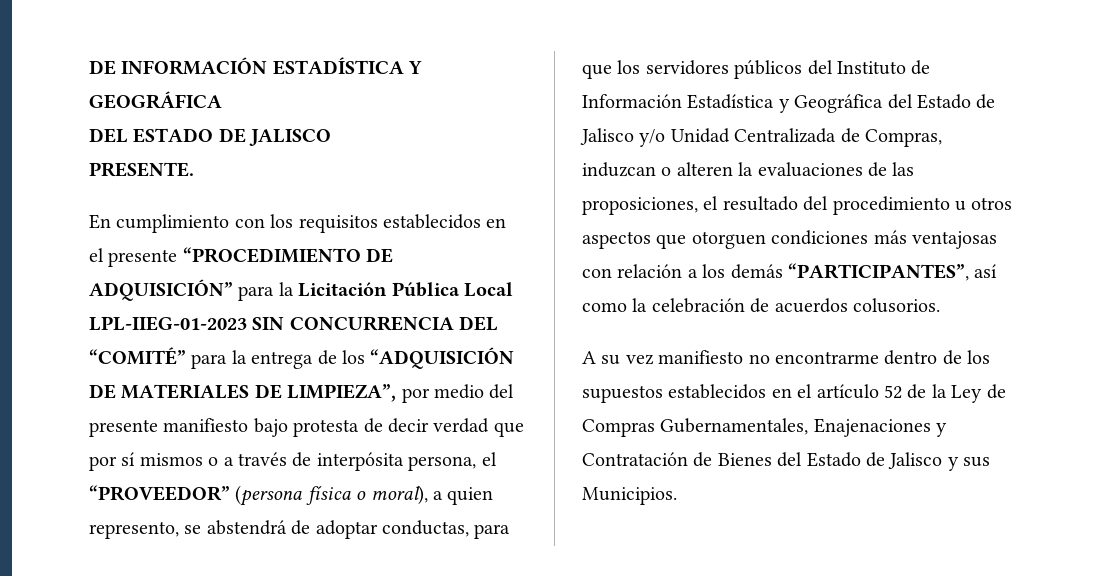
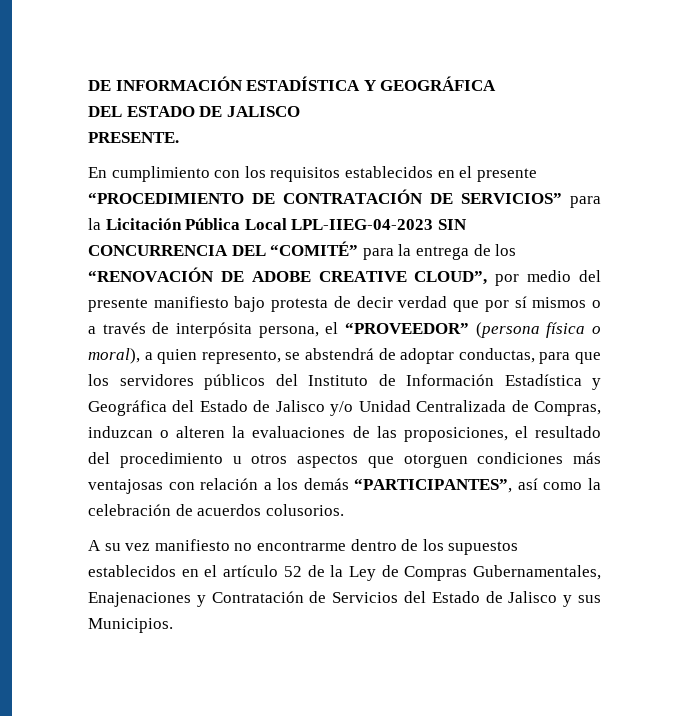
- En cumplimiento con los requisitos establecidos en el presente “PROCEDIMIENTO DE ADQUISICIÓN” para la Licitación Pública Local LPL-IIEG-01-2023 SIN CONCURRENCIA DEL “COMITÉ” para la entrega de los “ADQUISICIÓN DE MATERIALES DE LIMPIEZA”, por medio del presente manifiesto bajo protesta de decir verdad que por sí mismos o a través de interpósita persona, el “PROVEEDOR” (persona física o moral), a quien represento, se abstendrá de adoptar conductas, para que los servidores públicos del Instituto de Información Estadística y Geográfica del Estado de Jalisco y/o Unidad Centralizada de Compras, induzcan o alteren la evaluaciones de las proposiciones, el resultado del procedimiento u otros aspectos que otorguen condiciones más ventajosas con relación a los demás “PARTICIPANTES”, así como la celebración de acuerdos colusorios.
+ En cumplimiento con los requisitos establecidos en el presente “PROCEDIMIENTO DE CONTRATACIÓN DE SERVICIOS” para la Licitación Pública Local LPL-IIEG-04-2023 SIN CONCURRENCIA DEL “COMITÉ” para la entrega de los “RENOVACIÓN DE ADOBE CREATIVE CLOUD”, por medio del presente manifiesto bajo protesta de decir verdad que por sí mismos o a través de interpósita persona, el “PROVEEDOR” (persona física o moral), a quien represento, se abstendrá de adoptar conductas, para que los servidores públicos del Instituto de Información Estadística y Geográfica del Estado de Jalisco y/o Unidad Centralizada de Compras, induzcan o alteren la evaluaciones de las proposiciones, el resultado del procedimiento u otros aspectos que otorguen condiciones más ventajosas con relación a los demás “PARTICIPANTES”, así como la celebración de acuerdos colusorios.
- A su vez manifiesto no encontrarme dentro de los supuestos establecidos en el artículo 52 de la Ley de Compras Gubernamentales, Enajenaciones y Contratación de Bienes del Estado de Jalisco y sus Municipios.
+ A su vez manifiesto no encontrarme dentro de los supuestos establecidos en el artículo 52 de la Ley de Compras Gubernamentales, Enajenaciones y Contratación de Servicios del Estado de Jalisco y sus Municipios.

